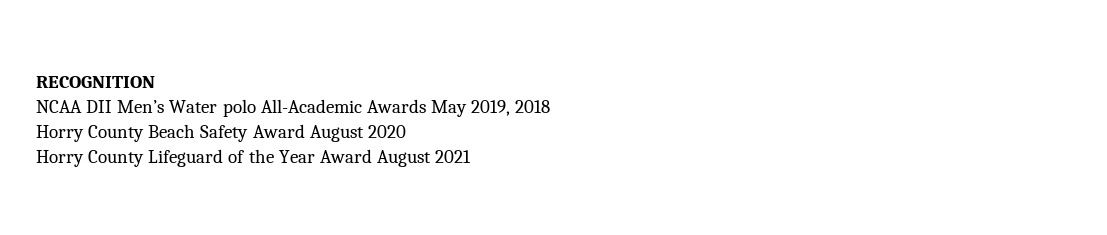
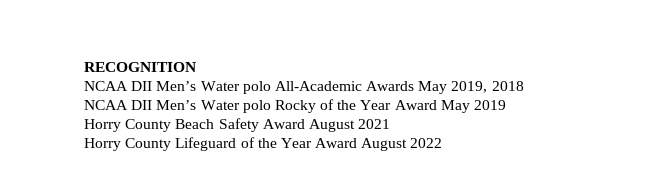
+ NCAA DII Men’s Water polo Rocky of the Year Award May 2019
- Horry County Beach Safety Award August 2020
+ Horry County Beach Safety Award August 2021
- Horry County Lifeguard of the Year Award August 2021
+ Horry County Lifeguard of the Year Award August 2022

